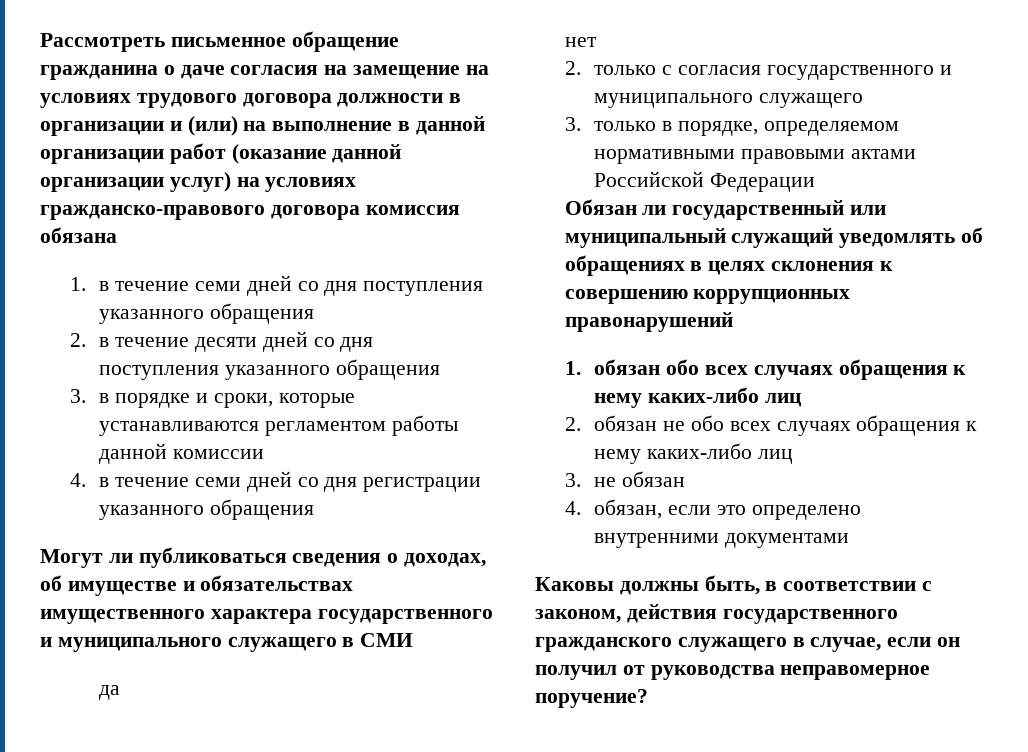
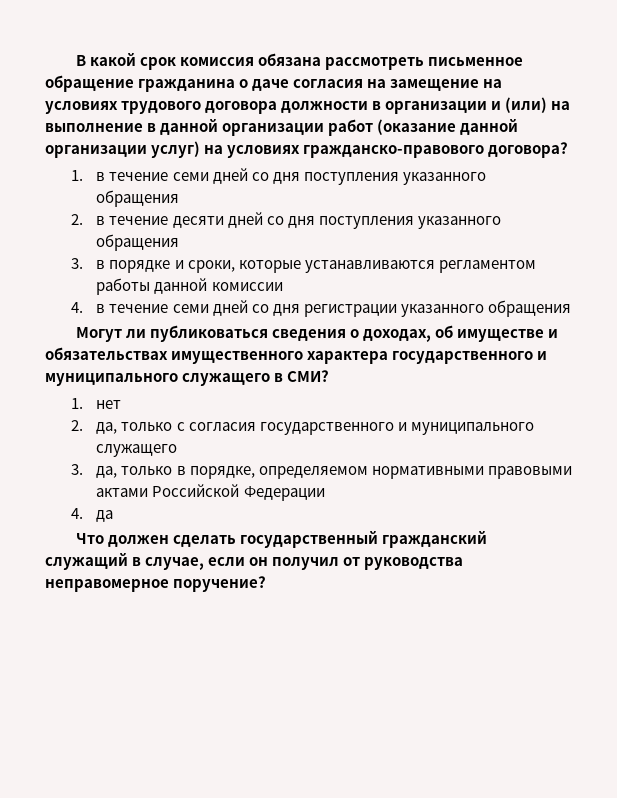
- Рассмотреть письменное обращение гражданина о даче согласия на замещение на условиях трудового договора должности в организации и (или) на выполнение в данной организации работ (оказание данной организации услуг) на условиях гражданско-правового договора комиссия обязана
+ В какой срок комиссия обязана рассмотреть письменное обращение гражданина о даче согласия на замещение на условиях трудового договора должности в организации и (или) на выполнение в данной организации работ (оказание данной организации услуг) на условиях гражданско-правового договора?
- Могут ли публиковаться сведения о доходах, об имуществе и обязательствах имущественного характера государственного и муниципального служащего в СМИ
- да
- нет
+ Могут ли публиковаться сведения о доходах, об имуществе и обязательствах имущественного характера государственного и муниципального служащего в СМИ?
+ 1. нет
- 2. только с согласия государственного и муниципального служащего
+ 2. да, только с согласия государственного и муниципального служащего
- 3. только в порядке, определяемом нормативными правовыми актами Российской Федерации
+ 3. да, только в порядке, определяемом нормативными правовыми актами Российской Федерации
- Обязан ли государственный или муниципальный служащий уведомлять об обращениях в целях склонения к совершению коррупционных правонарушений
- 1. обязан обо всех случаях обращения к нему каких-либо лиц
- 2. обязан не обо всех случаях обращения к нему каких-либо лиц
- 3. не обязан
- 4. обязан, если это определено внутренними документами
- Каковы должны быть, в соответствии с законом, действия государственного гражданского служащего в случае, если он получил от руководства неправомерное поручение?
+ 4. да
+ Что должен сделать государственный гражданский служащий в случае, если он получил от руководства неправомерное поручение?

